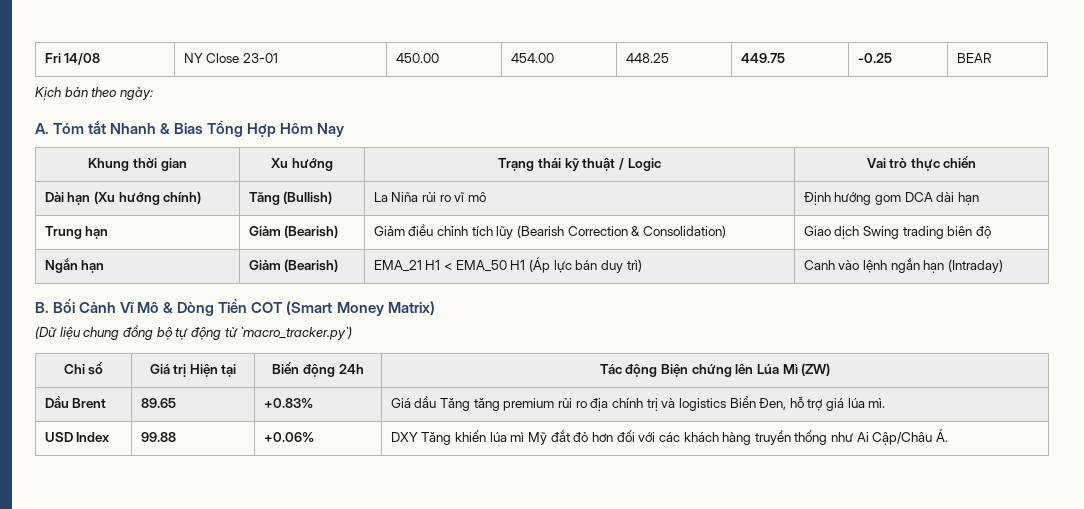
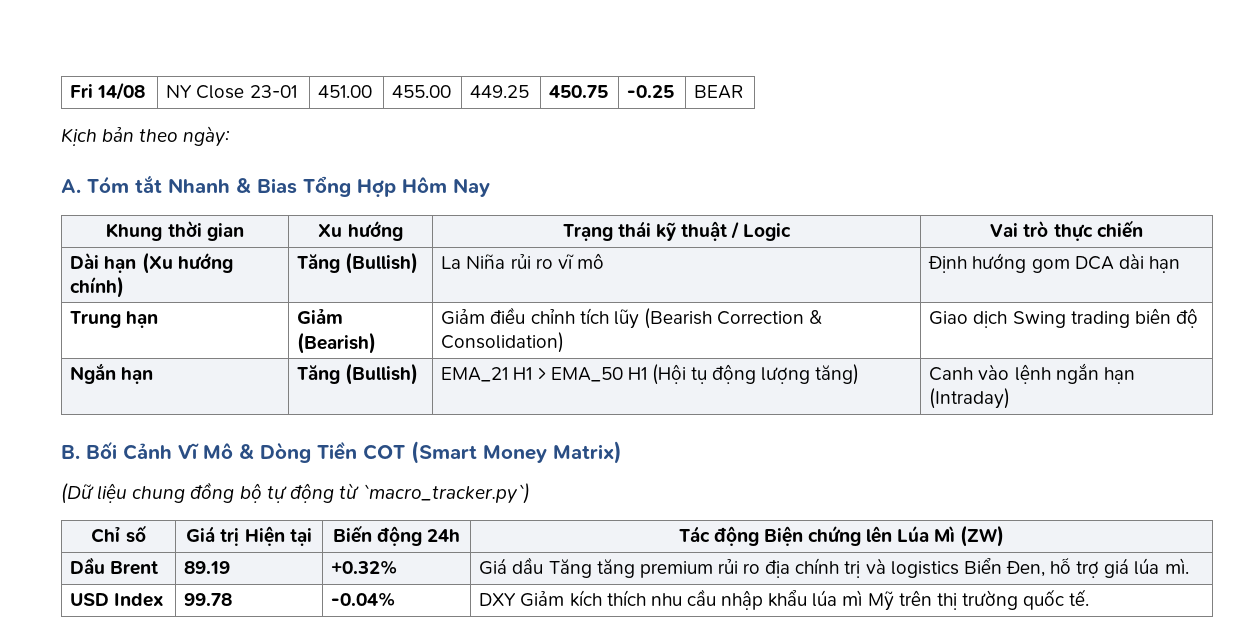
- Fri 14/08 | NY Close 23-01 | 450.00 | 454.00 | 448.25 | 449.75 | -0.25 | BEAR
+ Fri 14/08 | NY Close 23-01 | 451.00 | 455.00 | 449.25 | 450.75 | -0.25 | BEAR
- Ngắn hạn | Giảm (Bearish) | EMA_21 H1 < EMA_50 H1 (Áp lực bán duy trì) | Canh vào lệnh ngắn hạn (Intraday)
+ Ngắn hạn | Tăng (Bullish) | EMA_21 H1 > EMA_50 H1 (Hội tụ động lượng tăng) | Canh vào lệnh ngắn hạn (Intraday)
- Dầu Brent | 89.65 | +0.83% | Giá dầu Tăng tăng premium rủi ro địa chính trị và logistics Biển Đen, hỗ trợ giá lúa mì.
+ Dầu Brent | 89.19 | +0.32% | Giá dầu Tăng tăng premium rủi ro địa chính trị và logistics Biển Đen, hỗ trợ giá lúa mì.
- USD Index | 99.88 | +0.06% | DXY Tăng khiến lúa mì Mỹ đắt đỏ hơn đối với các khách hàng truyền thống như Ai Cập/Châu Á.
+ USD Index | 99.78 | -0.04% | DXY Giảm kích thích nhu cầu nhập khẩu lúa mì Mỹ trên thị trường quốc tế.

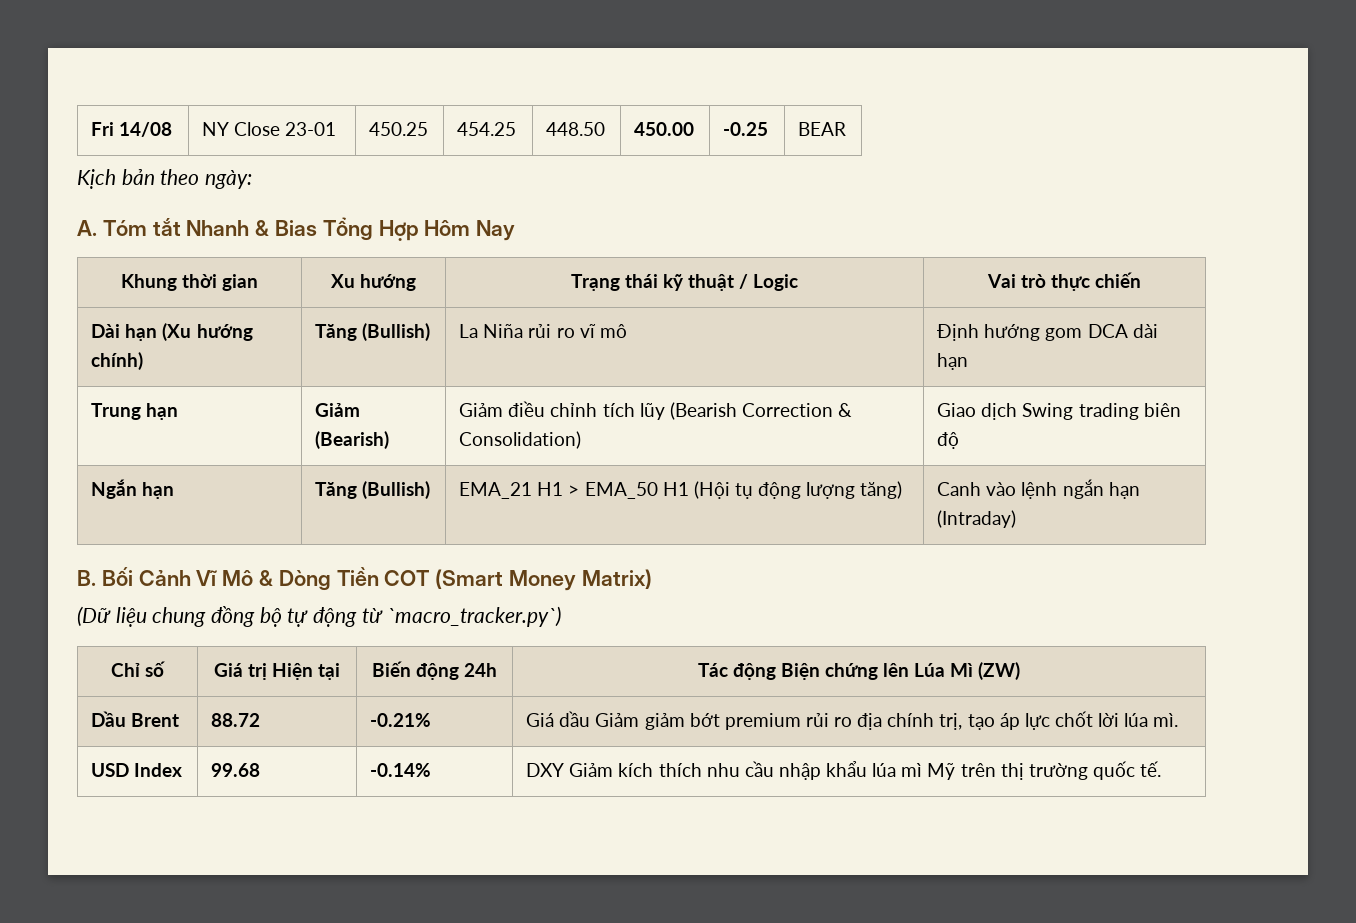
- Fri 14/08 | NY Close 23-01 | 451.00 | 455.00 | 449.25 | 450.75 | -0.25 | BEAR
+ Fri 14/08 | NY Close 23-01 | 450.25 | 454.25 | 448.50 | 450.00 | -0.25 | BEAR
- Dầu Brent | 89.19 | +0.32% | Giá dầu Tăng tăng premium rủi ro địa chính trị và logistics Biển Đen, hỗ trợ giá lúa mì.
+ Dầu Brent | 88.72 | -0.21% | Giá dầu Giảm giảm bớt premium rủi ro địa chính trị, tạo áp lực chốt lời lúa mì.
- USD Index | 99.78 | -0.04% | DXY Giảm kích thích nhu cầu nhập khẩu lúa mì Mỹ trên thị trường quốc tế.
+ USD Index | 99.68 | -0.14% | DXY Giảm kích thích nhu cầu nhập khẩu lúa mì Mỹ trên thị trường quốc tế.

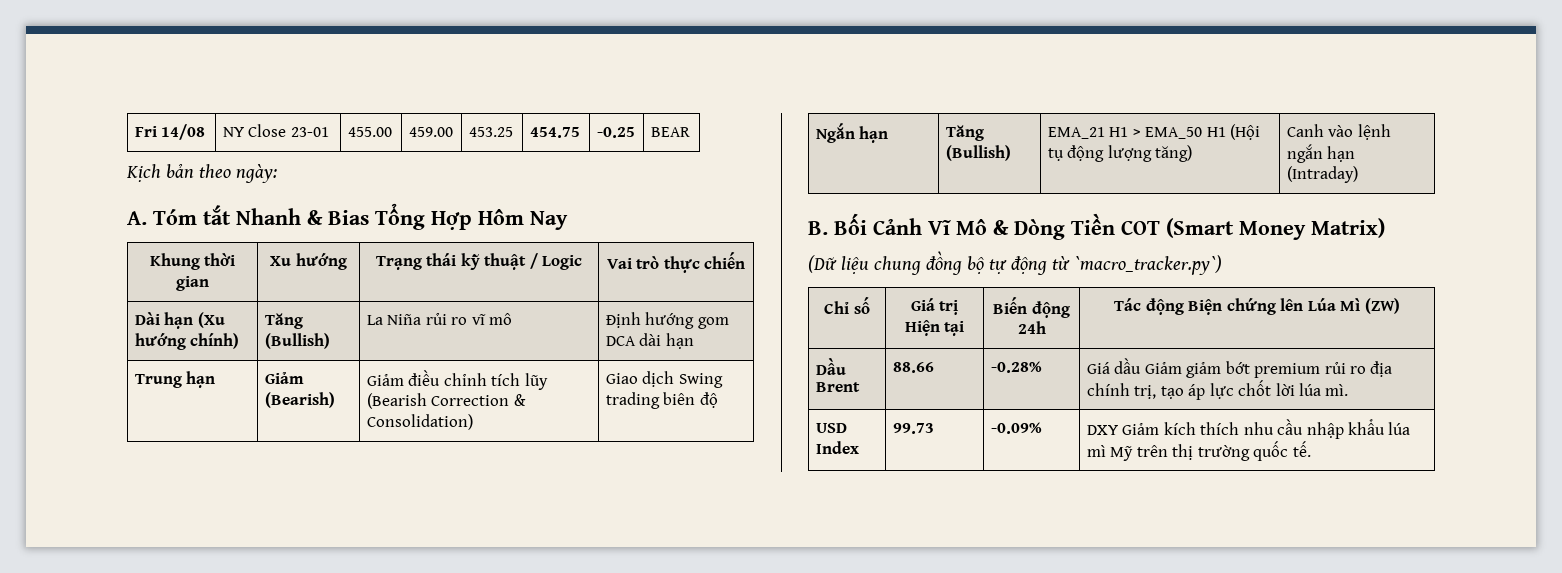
- Fri 14/08 | NY Close 23-01 | 450.25 | 454.25 | 448.50 | 450.00 | -0.25 | BEAR
+ Fri 14/08 | NY Close 23-01 | 455.00 | 459.00 | 453.25 | 454.75 | -0.25 | BEAR
- Dầu Brent | 88.72 | -0.21% | Giá dầu Giảm giảm bớt premium rủi ro địa chính trị, tạo áp lực chốt lời lúa mì.
+ Dầu Brent | 88.66 | -0.28% | Giá dầu Giảm giảm bớt premium rủi ro địa chính trị, tạo áp lực chốt lời lúa mì.
- USD Index | 99.68 | -0.14% | DXY Giảm kích thích nhu cầu nhập khẩu lúa mì Mỹ trên thị trường quốc tế.
+ USD Index | 99.73 | -0.09% | DXY Giảm kích thích nhu cầu nhập khẩu lúa mì Mỹ trên thị trường quốc tế.

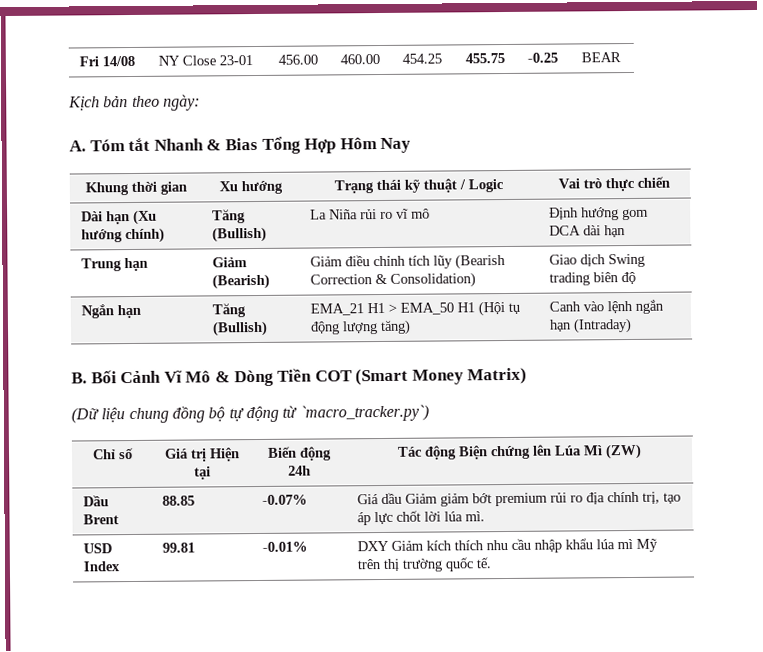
- Fri 14/08 | NY Close 23-01 | 455.00 | 459.00 | 453.25 | 454.75 | -0.25 | BEAR
+ Fri 14/08 | NY Close 23-01 | 456.00 | 460.00 | 454.25 | 455.75 | -0.25 | BEAR
- Dầu Brent | 88.66 | -0.28% | Giá dầu Giảm giảm bớt premium rủi ro địa chính trị, tạo áp lực chốt lời lúa mì.
+ Dầu Brent | 88.85 | -0.07% | Giá dầu Giảm giảm bớt premium rủi ro địa chính trị, tạo áp lực chốt lời lúa mì.
- USD Index | 99.73 | -0.09% | DXY Giảm kích thích nhu cầu nhập khẩu lúa mì Mỹ trên thị trường quốc tế.
+ USD Index | 99.81 | -0.01% | DXY Giảm kích thích nhu cầu nhập khẩu lúa mì Mỹ trên thị trường quốc tế.

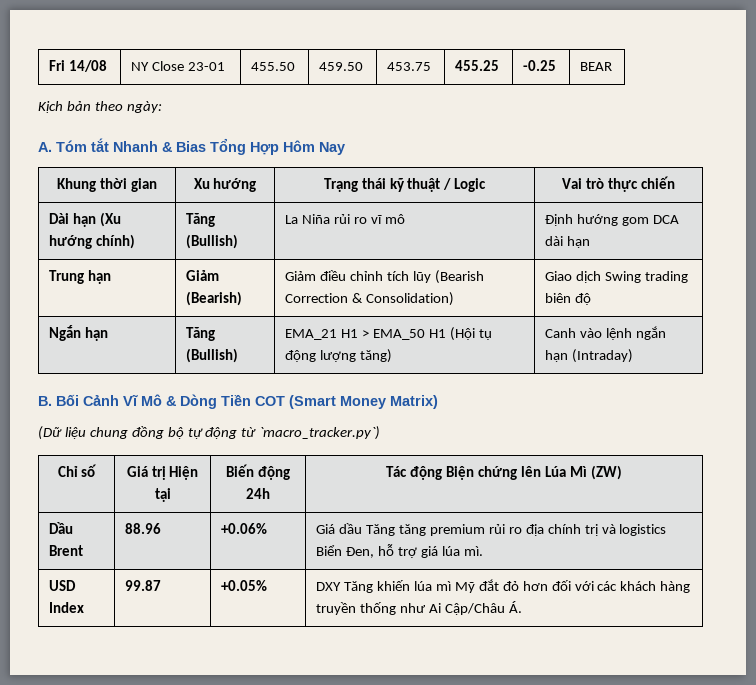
- Fri 14/08 | NY Close 23-01 | 456.00 | 460.00 | 454.25 | 455.75 | -0.25 | BEAR
+ Fri 14/08 | NY Close 23-01 | 455.50 | 459.50 | 453.75 | 455.25 | -0.25 | BEAR
- Dầu Brent | 88.85 | -0.07% | Giá dầu Giảm giảm bớt premium rủi ro địa chính trị, tạo áp lực chốt lời lúa mì.
+ Dầu Brent | 88.96 | +0.06% | Giá dầu Tăng tăng premium rủi ro địa chính trị và logistics Biển Đen, hỗ trợ giá lúa mì.
- USD Index | 99.81 | -0.01% | DXY Giảm kích thích nhu cầu nhập khẩu lúa mì Mỹ trên thị trường quốc tế.
+ USD Index | 99.87 | +0.05% | DXY Tăng khiến lúa mì Mỹ đắt đỏ hơn đối với các khách hàng truyền thống như Ai Cập/Châu Á.

